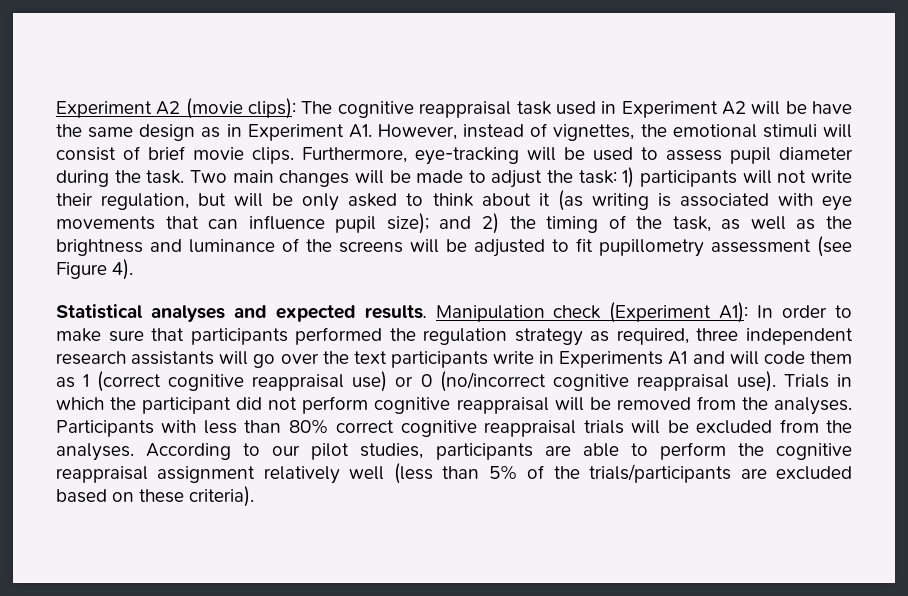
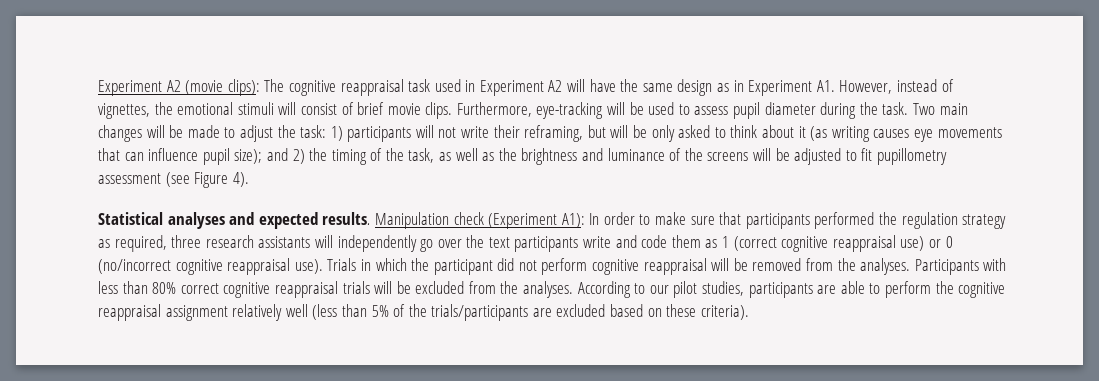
- Experiment A2 (movie clips): The cognitive reappraisal task used in Experiment A2 will be have the same design as in Experiment A1. However, instead of vignettes, the emotional stimuli will consist of brief movie clips.
+ Experiment A2 (movie clips): The cognitive reappraisal task used in Experiment A2 will have the same design as in Experiment A1. However, instead of vignettes, the emotional stimuli will consist of brief movie clips.
- 1) participants will not write their regulation, but will be only asked to think about it (as writing is associated with eye movements that can influence pupil size);
+ 1) participants will not write their reframing, but will be only asked to think about it (as writing causes eye movements that can influence pupil size);
- Manipulation check (Experiment A1): In order to make sure that participants performed the regulation strategy as required, three independent research assistants will go over the text participants write in Experiments A1 and will code them as 1 (correct cognitive reappraisal use) or 0 (no/incorrect cognitive reappraisal use).
+ Manipulation check (Experiment A1): In order to make sure that participants performed the regulation strategy as required, three research assistants will independently go over the text participants write and code them as 1 (correct cognitive reappraisal use) or 0 (no/incorrect cognitive reappraisal use).

